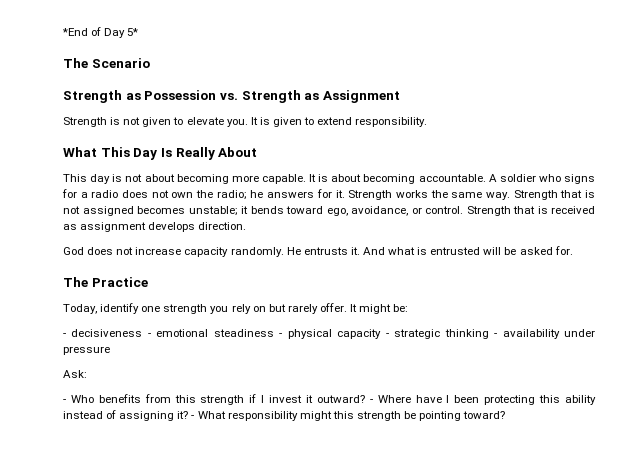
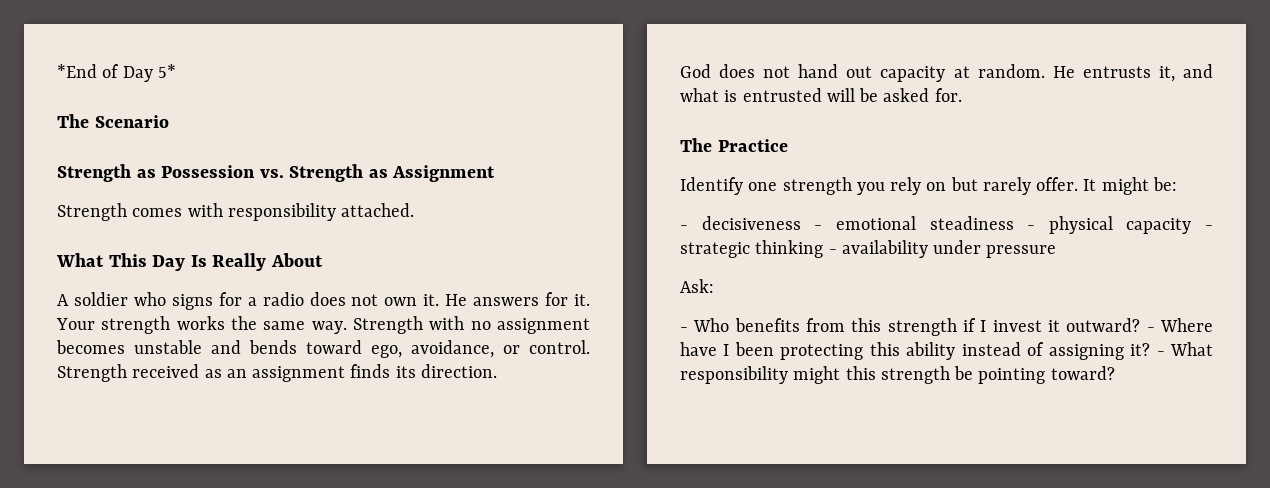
- Strength is not given to elevate you. It is given to extend responsibility.
+ Strength comes with responsibility attached.
- This day is not about becoming more capable. It is about becoming accountable. A soldier who signs for a radio does not own the radio; he answers for it.
+ A soldier who signs for a radio does not own it. He answers for it.
- Strength works the same way.
+ Your strength works the same way.
- Strength that is not assigned becomes unstable; it bends toward ego, avoidance, or control.
+ Strength with no assignment becomes unstable and bends toward ego, avoidance, or control.
- Strength that is received as assignment develops direction.
- God does not increase capacity randomly. He entrusts it. And what is entrusted will be asked for.
+ Strength received as an assignment finds its direction.
+ God does not hand out capacity at random. He entrusts it, and what is entrusted will be asked for.
- Today, identify one strength you rely on but rarely offer.
+ Identify one strength you rely on but rarely offer.

